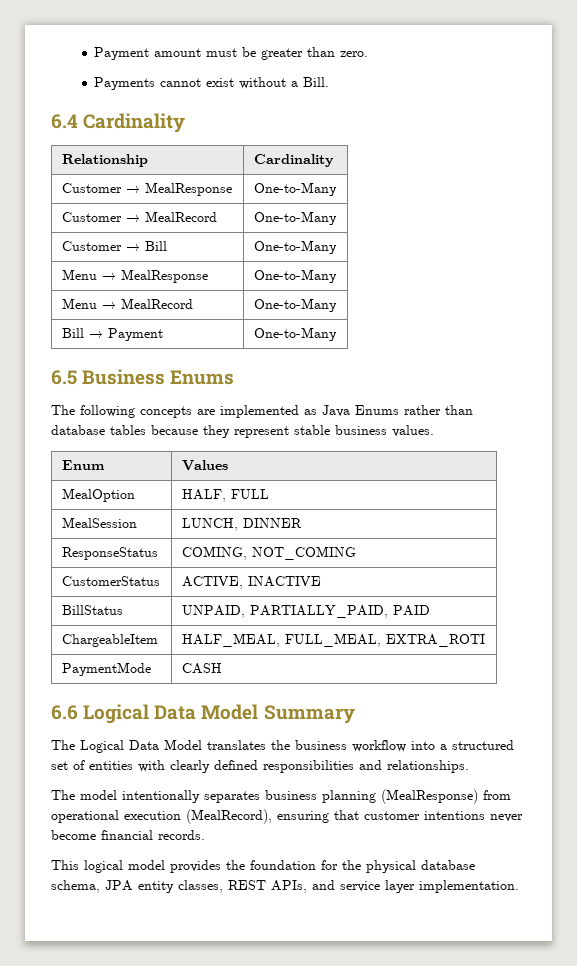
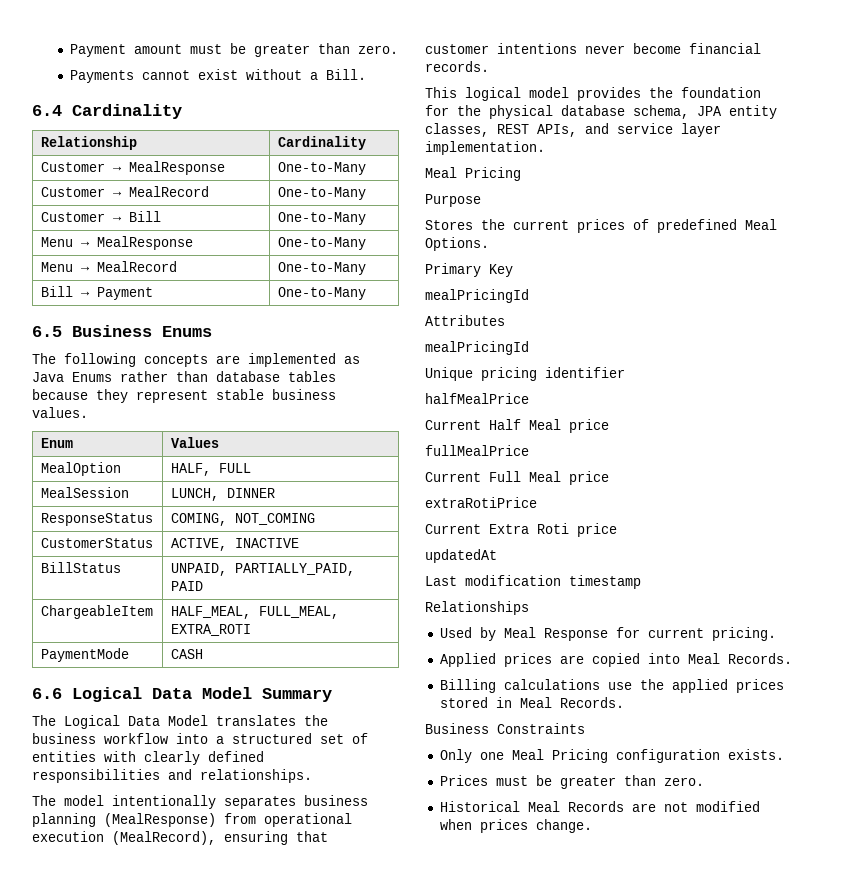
  This logical model provides the foundation for the physical database schema, JPA entity classes, REST APIs, and service layer implementation.
+ Meal Pricing
+ Purpose
+ Stores the current prices of predefined Meal Options.
+ Primary Key
+ mealPricingId
+ Attributes
+ mealPricingId
+ Unique pricing identifier
+ halfMealPrice
+ Current Half Meal price
+ fullMealPrice
+ Current Full Meal price
+ extraRotiPrice
+ Current Extra Roti price
+ updatedAt
+ Last modification timestamp
+ Relationships
+ Used by Meal Response for current pricing.
+ Applied prices are copied into Meal Records.
+ Billing calculations use the applied prices stored in Meal Records.
+ Business Constraints
+ Only one Meal Pricing configuration exists.
+ Prices must be greater than zero.
+ Historical Meal Records are not modified when prices change.

